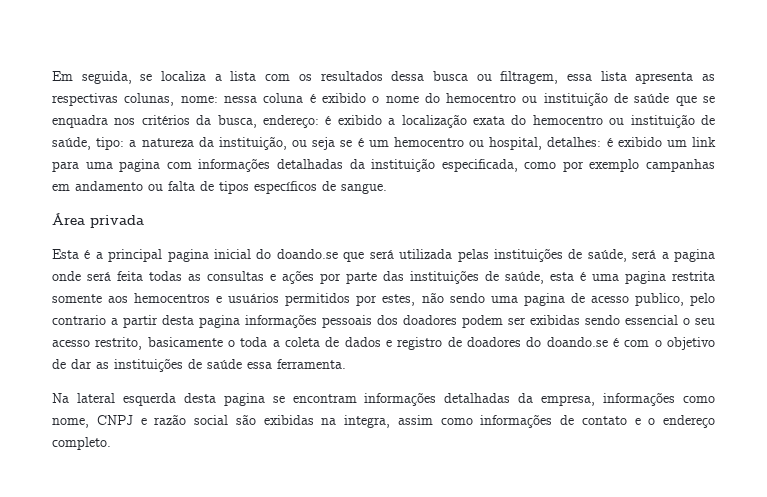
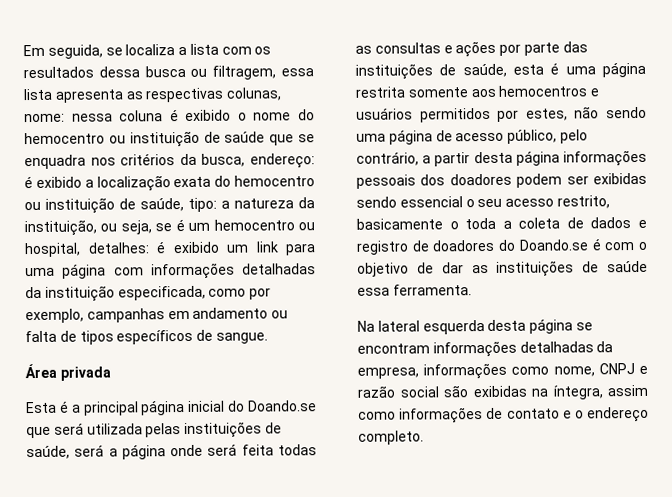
- a natureza da instituição, ou seja se é um hemocentro ou hospital, detalhes:
+ a natureza da instituição, ou seja, se é um hemocentro ou hospital, detalhes:
- é exibido um link para uma pagina com informações detalhadas da instituição especificada, como por exemplo campanhas em andamento ou falta de tipos específicos de sangue.
+ é exibido um link para uma página com informações detalhadas da instituição especificada, como por exemplo, campanhas em andamento ou falta de tipos específicos de sangue.
- Esta é a principal pagina inicial do doando.se que será utilizada pelas instituições de saúde, será a pagina onde será feita todas as consultas e ações por parte das instituições de saúde, esta é uma pagina restrita somente aos hemocentros e usuários permitidos por estes, não sendo uma pagina de acesso publico, pelo contrario a partir desta pagina informações pessoais dos doadores podem ser exibidas sendo essencial o seu acesso restrito, basicamente o toda a coleta de dados e registro de doadores do doando.se é com o objetivo de dar as instituições de saúde essa ferramenta.
+ Esta é a principal página inicial do Doando.se que será utilizada pelas instituições de saúde, será a página onde será feita todas as consultas e ações por parte das instituições de saúde, esta é uma página restrita somente aos hemocentros e usuários permitidos por estes, não sendo uma página de acesso público, pelo contrário, a partir desta página informações pessoais dos doadores podem ser exibidas sendo essencial o seu acesso restrito, basicamente o toda a coleta de dados e registro de doadores do Doando.se é com o objetivo de dar as instituições de saúde essa ferramenta.
- Na lateral esquerda desta pagina se encontram informações detalhadas da empresa, informações como nome, CNPJ e razão social são exibidas na integra, assim como informações de contato e o endereço completo.
+ Na lateral esquerda desta página se encontram informações detalhadas da empresa, informações como nome, CNPJ e razão social são exibidas na íntegra, assim como informações de contato e o endereço completo.

